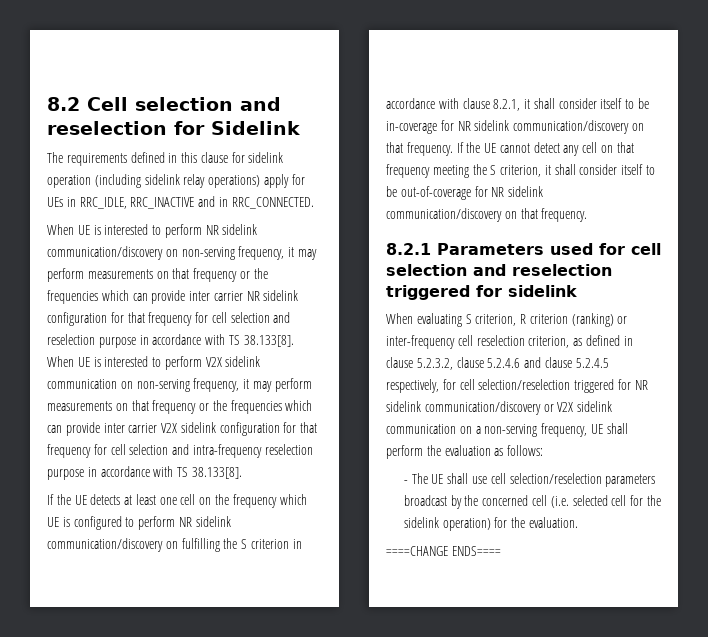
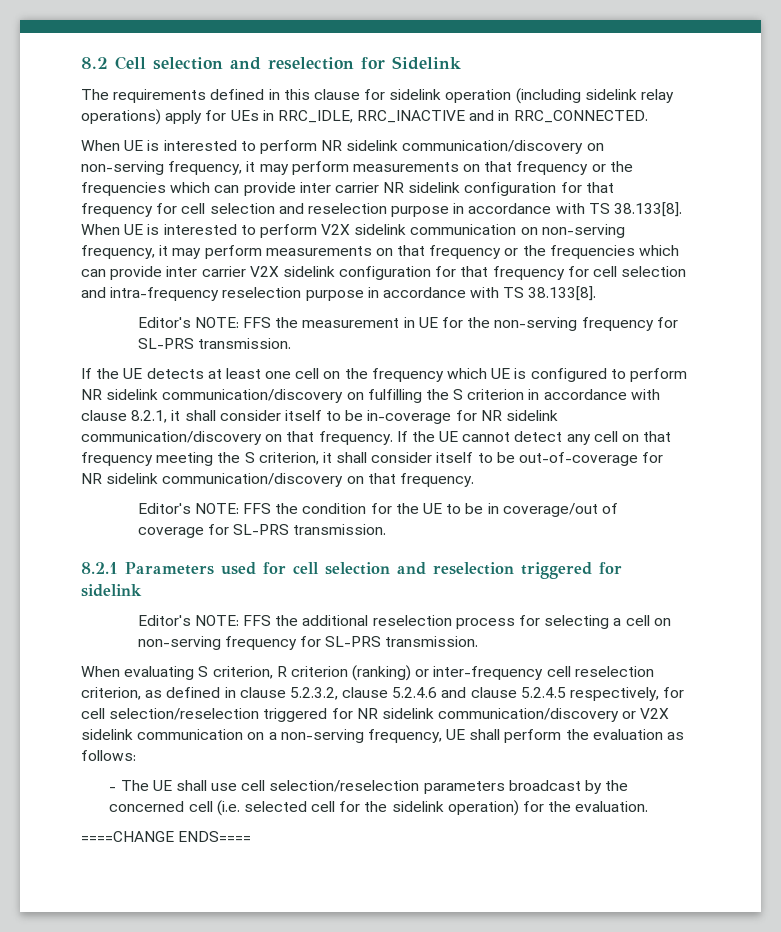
+ Editor's NOTE: FFS the measurement in UE for the non-serving frequency for SL-PRS transmission.
+ Editor's NOTE: FFS the condition for the UE to be in coverage/out of coverage for SL-PRS transmission.
+ Editor's NOTE: FFS the additional reselection process for selecting a cell on non-serving frequency for SL-PRS transmission.

